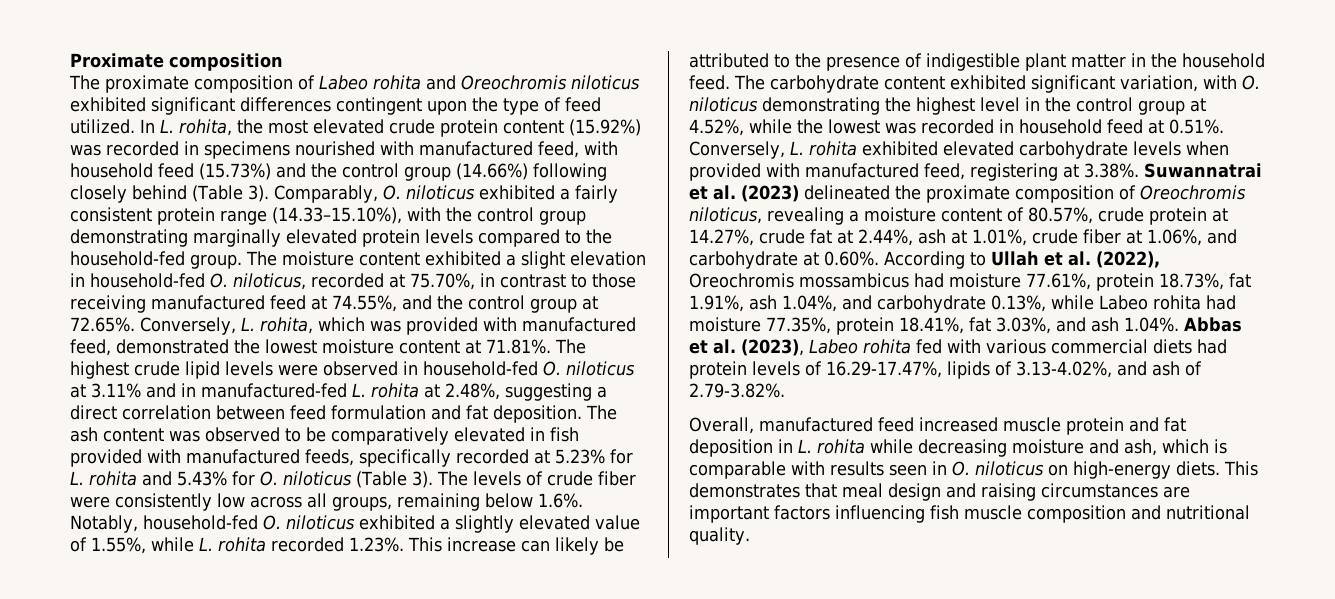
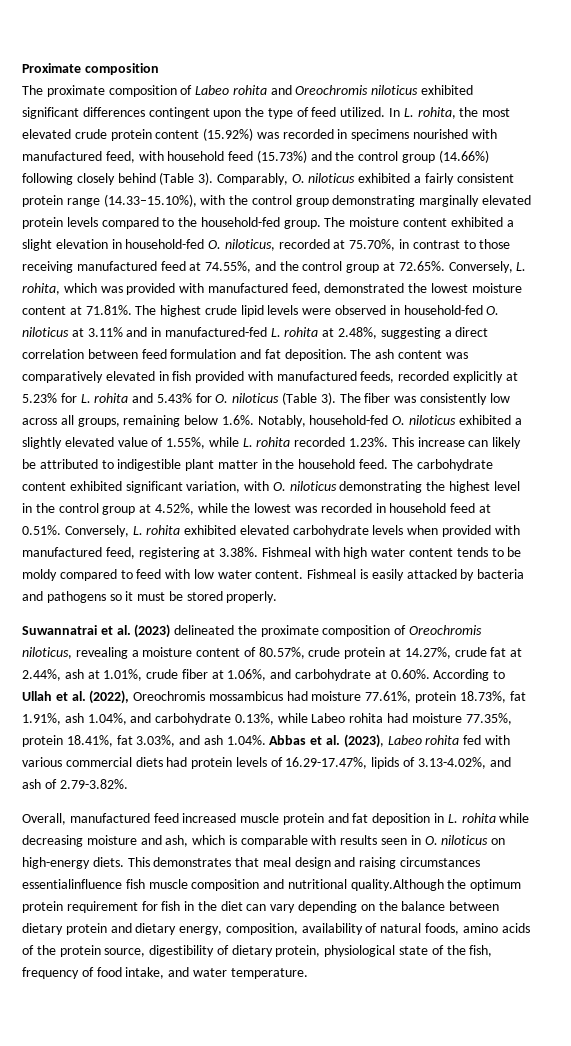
- The ash content was observed to be comparatively elevated in fish provided with manufactured feeds, specifically recorded at 5.23% for L. rohita and 5.43% for O. niloticus (Table 3).
+ The ash content was comparatively elevated in fish provided with manufactured feeds, recorded explicitly at 5.23% for L. rohita and 5.43% for O. niloticus (Table 3).
- The levels of crude fiber were consistently low across all groups, remaining below 1.6%. Notably, household-fed O. niloticus exhibited a slightly elevated value of 1.55%, while L. rohita recorded 1.23%. This increase can likely be attributed to the presence of indigestible plant matter in the household feed.
+ The fiber was consistently low across all groups, remaining below 1.6%. Notably, household-fed O. niloticus exhibited a slightly elevated value of 1.55%, while L. rohita recorded 1.23%. This increase can likely be attributed to indigestible plant matter in the household feed.
- The carbohydrate content exhibited significant variation, with O. niloticus demonstrating the highest level in the control group at 4.52%, while the lowest was recorded in household feed at 0.51%. Conversely, L. rohita exhibited elevated carbohydrate levels when provided with manufactured feed, registering at 3.38%. Suwannatrai et al. (2023) delineated the proximate composition of Oreochromis niloticus, revealing a moisture content of 80.57%, crude protein at 14.27%, crude fat at 2.44%, ash at 1.01%, crude fiber at 1.06%, and carbohydrate at 0.60%. According to Ullah et al. (2022), Oreochromis mossambicus had moisture 77.61%, protein 18.73%, fat 1.91%, ash 1.04%, and carbohydrate 0.13%, while Labeo rohita had moisture 77.35%, protein 18.41%, fat 3.03%, and ash 1.04%. Abbas et al. (2023), Labeo rohita fed with various commercial diets had protein levels of 16.29-17.47%, lipids of 3.13-4.02%, and ash of 2.79-3.82%.
+ The carbohydrate content exhibited significant variation, with O. niloticus demonstrating the highest level in the control group at 4.52%, while the lowest was recorded in household feed at 0.51%. Conversely, L. rohita exhibited elevated carbohydrate levels when provided with manufactured feed, registering at 3.38%. Fishmeal with high water content tends to be moldy compared to feed with low water content. Fishmeal is easily attacked by bacteria and pathogens so it must be stored properly.
+ Suwannatrai et al. (2023) delineated the proximate composition of Oreochromis niloticus, revealing a moisture content of 80.57%, crude protein at 14.27%, crude fat at 2.44%, ash at 1.01%, crude fiber at 1.06%, and carbohydrate at 0.60%. According to Ullah et al. (2022), Oreochromis mossambicus had moisture 77.61%, protein 18.73%, fat 1.91%, ash 1.04%, and carbohydrate 0.13%, while Labeo rohita had moisture 77.35%, protein 18.41%, fat 3.03%, and ash 1.04%. Abbas et al. (2023), Labeo rohita fed with various commercial diets had protein levels of 16.29-17.47%, lipids of 3.13-4.02%, and ash of 2.79-3.82%.
- This demonstrates that meal design and raising circumstances are important factors influencing fish muscle composition and nutritional quality.
+ This demonstrates that meal design and raising circumstances essentialinfluence fish muscle composition and nutritional quality.Although the optimum protein requirement for fish in the diet can vary depending on the balance between dietary protein and dietary energy, composition, availability of natural foods, amino acids of the protein source, digestibility of dietary protein, physiological state of the fish, frequency of food intake, and water temperature.

